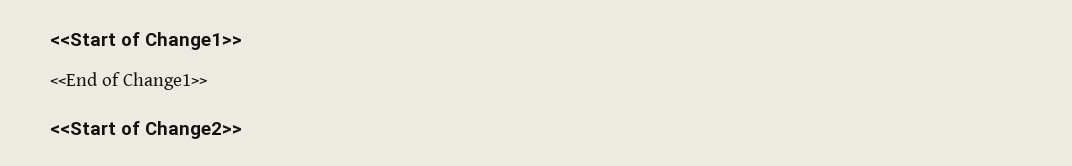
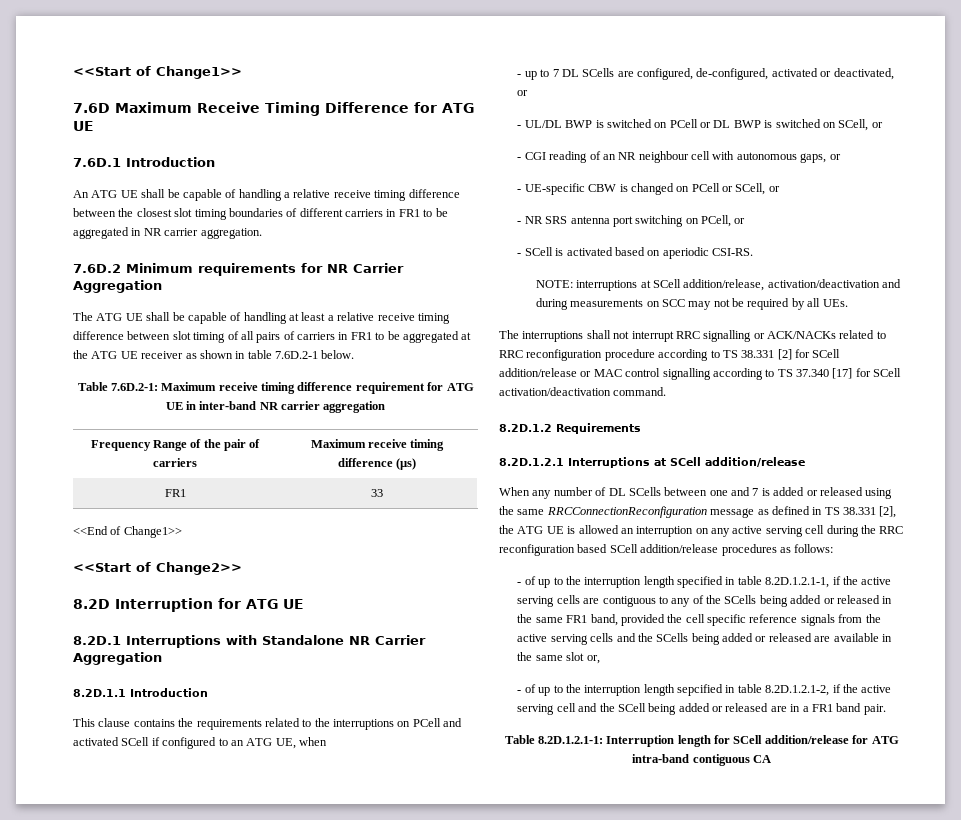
+ 7.6D Maximum Receive Timing Difference for ATG UE
+ 7.6D.1 Introduction
+ An ATG UE shall be capable of handling a relative receive timing difference between the closest slot timing boundaries of different carriers in FR1 to be aggregated in NR carrier aggregation.
+ 7.6D.2 Minimum requirements for NR Carrier Aggregation
+ The ATG UE shall be capable of handling at least a relative receive timing difference between slot timing of all pairs of carriers in FR1 to be aggregated at the ATG UE receiver as shown in table 7.6D.2-1 below.
+ Table 7.6D.2-1: Maximum receive timing difference requirement for ATG UE in inter-band NR carrier aggregation
+ Frequency Range of the pair of carriers | Maximum receive timing difference (µs)
+ FR1 | 33
+ 8.2D Interruption for ATG UE
+ 8.2D.1 Interruptions with Standalone NR Carrier Aggregation
+ 8.2D.1.1 Introduction
+ This clause contains the requirements related to the interruptions on PCell and activated SCell if configured to an ATG UE, when
+ - up to 7 DL SCells are configured, de-configured, activated or deactivated, or
+ - UL/DL BWP is switched on PCell or DL BWP is switched on SCell, or
+ - CGI reading of an NR neighbour cell with autonomous gaps, or
+ - UE-specific CBW is changed on PCell or SCell, or
+ - NR SRS antenna port switching on PCell, or
+ - SCell is activated based on aperiodic CSI-RS.
+ NOTE: interruptions at SCell addition/release, activation/deactivation and during measurements on SCC may not be required by all UEs.
+ The interruptions shall not interrupt RRC signalling or ACK/NACKs related to RRC reconfiguration procedure according to TS 38.331 [2] for SCell addition/release or MAC control signalling according to TS 37.340 [17] for SCell activation/deactivation command.
+ 8.2D.1.2 Requirements
+ 8.2D.1.2.1 Interruptions at SCell addition/release
+ When any number of DL SCells between one and 7 is added or released using the same RRCConnectionReconfiguration message as defined in TS 38.331 [2], the ATG UE is allowed an interruption on any active serving cell during the RRC reconfiguration based SCell addition/release procedures as follows:
+ - of up to the interruption length specified in table 8.2D.1.2.1-1, if the active serving cells are contiguous to any of the SCells being added or released in the same FR1 band, provided the cell specific reference signals from the active serving cells and the SCells being added or released are available in the same slot or,
+ - of up to the interruption length sepcified in table 8.2D.1.2.1-2, if the active serving cell and the SCell being added or released are in a FR1 band pair.
+ Table 8.2D.1.2.1-1: Interruption length for SCell addition/release for ATG intra-band contiguous CA

